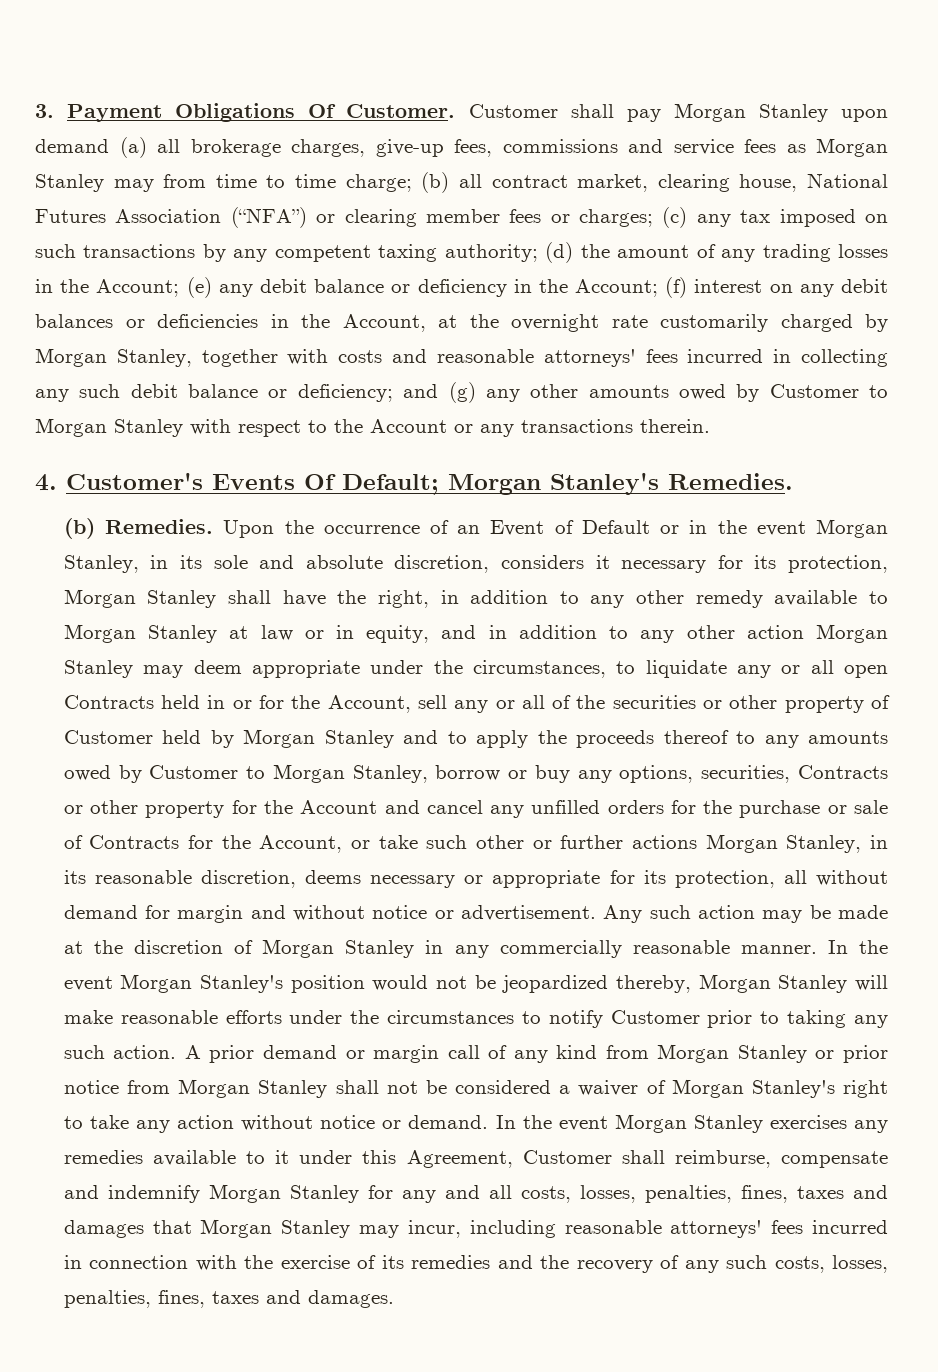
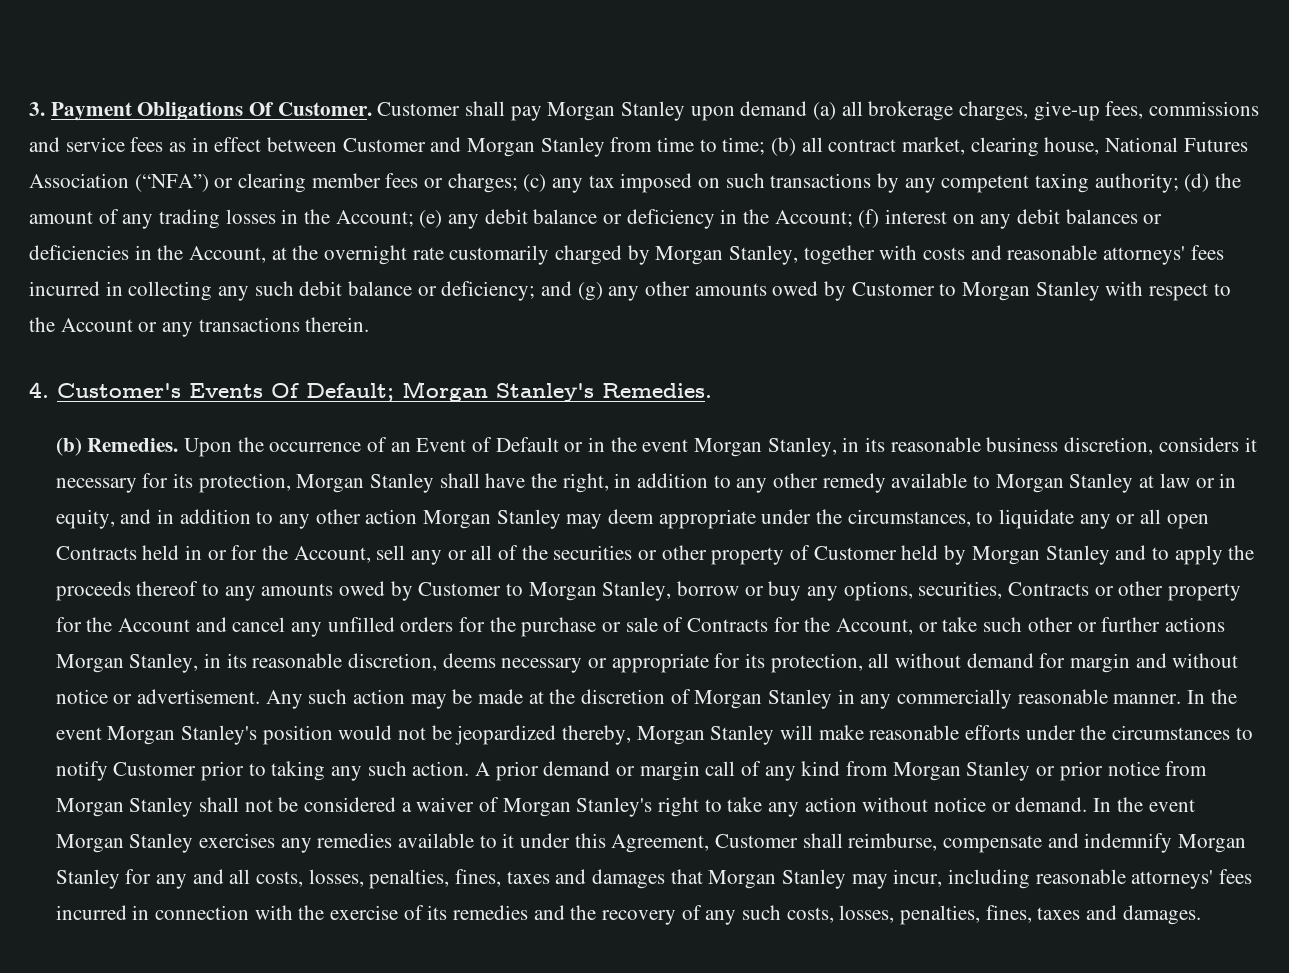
- Customer shall pay Morgan Stanley upon demand (a) all brokerage charges, give-up fees, commissions and service fees as Morgan Stanley may from time to time charge;
+ Customer shall pay Morgan Stanley upon demand (a) all brokerage charges, give-up fees, commissions and service fees as in effect between Customer and Morgan Stanley from time to time;
- Upon the occurrence of an Event of Default or in the event Morgan Stanley, in its sole and absolute discretion, considers it necessary for its protection, Morgan Stanley shall have the right, in addition to any other remedy available to Morgan Stanley at law or in equity, and in addition to any other action Morgan Stanley may deem appropriate under the circumstances, to liquidate any or all open Contracts held in or for the Account, sell any or all of the securities or other property of Customer held by Morgan Stanley and to apply the proceeds thereof to any amounts owed by Customer to Morgan Stanley, borrow or buy any options, securities, Contracts or other property for the Account and cancel any unfilled orders for the purchase or sale of Contracts for the Account, or take such other or further actions Morgan Stanley, in its reasonable discretion, deems necessary or appropriate for its protection, all without demand for margin and without notice or advertisement.
+ Upon the occurrence of an Event of Default or in the event Morgan Stanley, in its reasonable business discretion, considers it necessary for its protection, Morgan Stanley shall have the right, in addition to any other remedy available to Morgan Stanley at law or in equity, and in addition to any other action Morgan Stanley may deem appropriate under the circumstances, to liquidate any or all open Contracts held in or for the Account, sell any or all of the securities or other property of Customer held by Morgan Stanley and to apply the proceeds thereof to any amounts owed by Customer to Morgan Stanley, borrow or buy any options, securities, Contracts or other property for the Account and cancel any unfilled orders for the purchase or sale of Contracts for the Account, or take such other or further actions Morgan Stanley, in its reasonable discretion, deems necessary or appropriate for its protection, all without demand for margin and without notice or advertisement.

